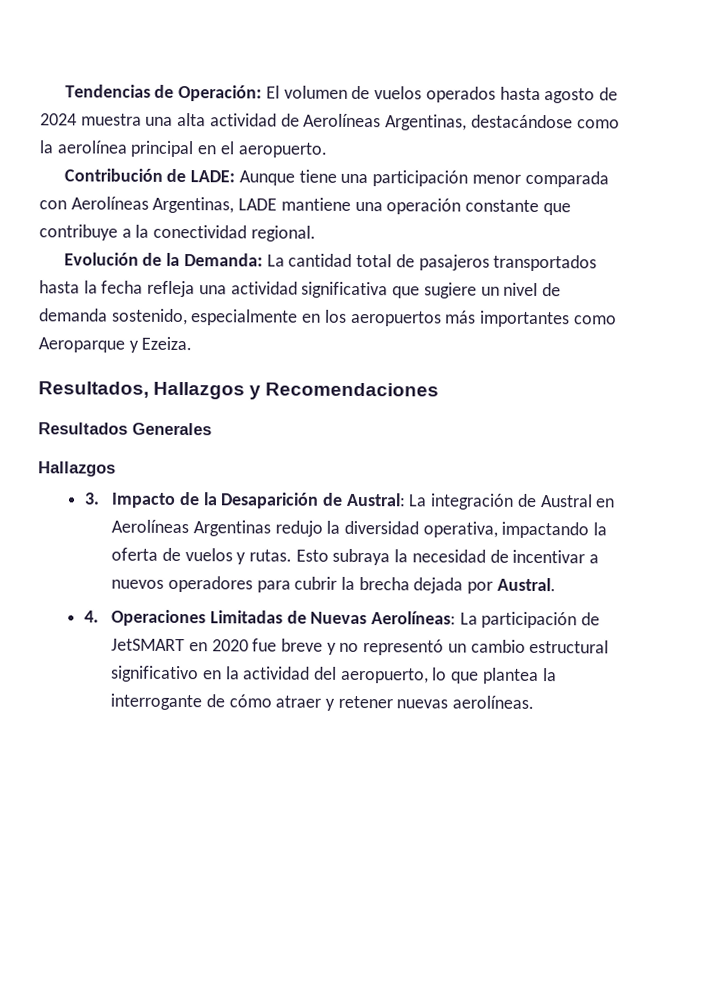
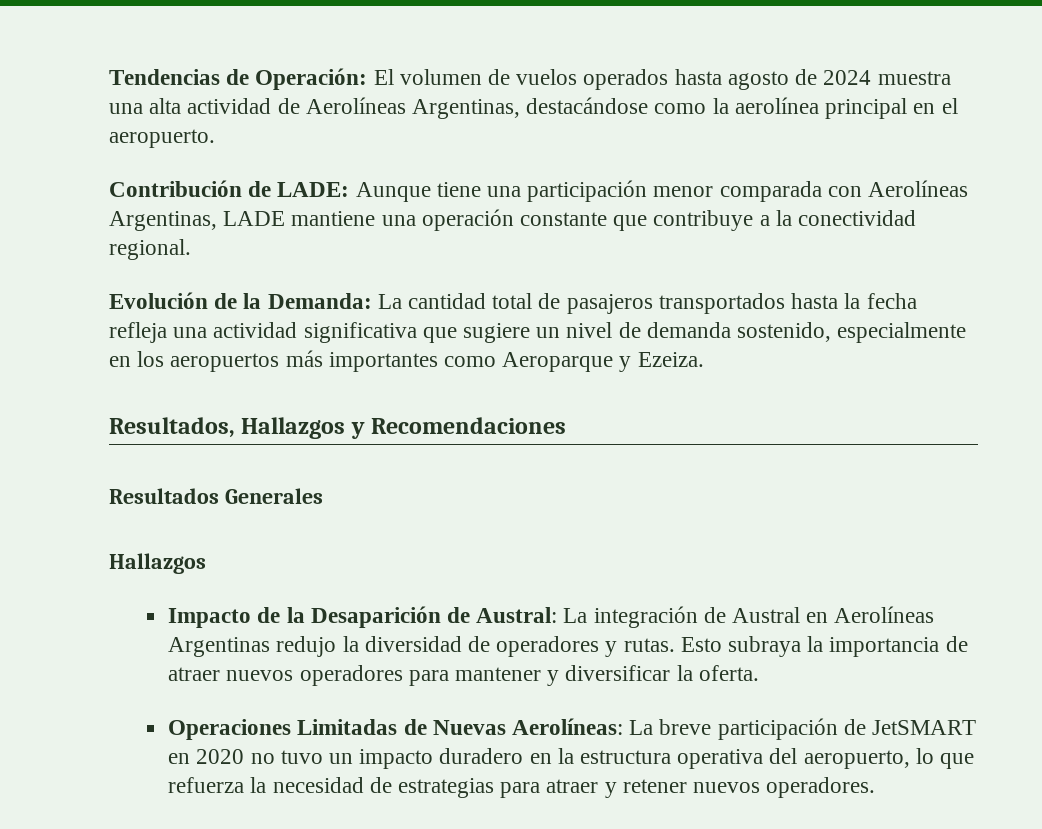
- 3. Impacto de la Desaparición de Austral: La integración de Austral en Aerolíneas Argentinas redujo la diversidad operativa, impactando la oferta de vuelos y rutas.
+ Impacto de la Desaparición de Austral: La integración de Austral en Aerolíneas Argentinas redujo la diversidad de operadores y rutas.
- Esto subraya la necesidad de incentivar a nuevos operadores para cubrir la brecha dejada por Austral.
- 4. Operaciones Limitadas de Nuevas Aerolíneas: La participación de JetSMART en 2020 fue breve y no representó un cambio estructural significativo en la actividad del aeropuerto, lo que plantea la interrogante de cómo atraer y retener nuevas aerolíneas.
+ Esto subraya la importancia de atraer nuevos operadores para mantener y diversificar la oferta.
+ Operaciones Limitadas de Nuevas Aerolíneas: La breve participación de JetSMART en 2020 no tuvo un impacto duradero en la estructura operativa del aeropuerto, lo que refuerza la necesidad de estrategias para atraer y retener nuevos operadores.

